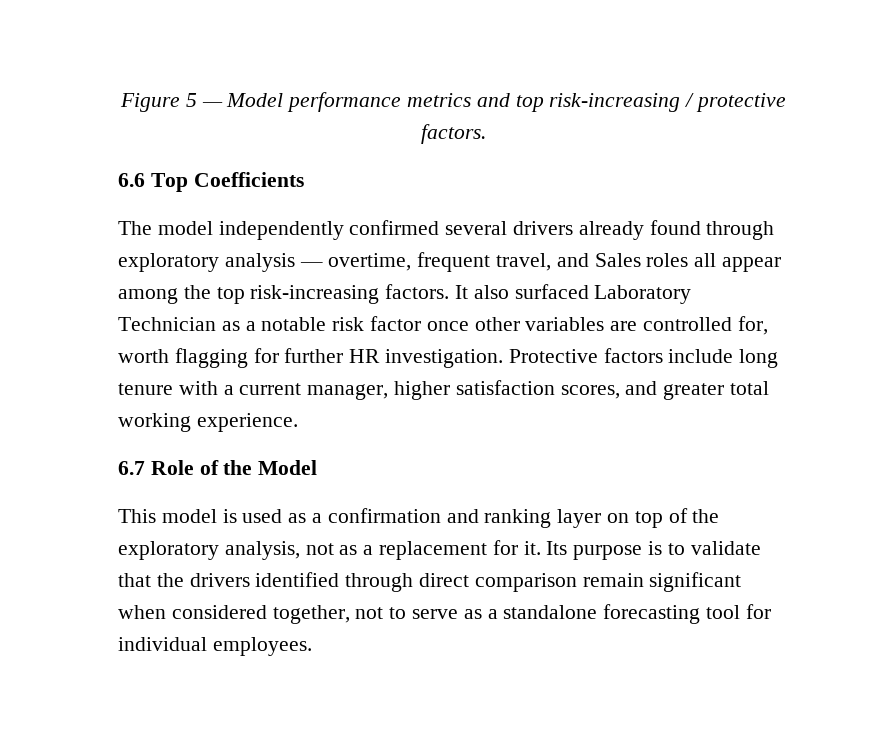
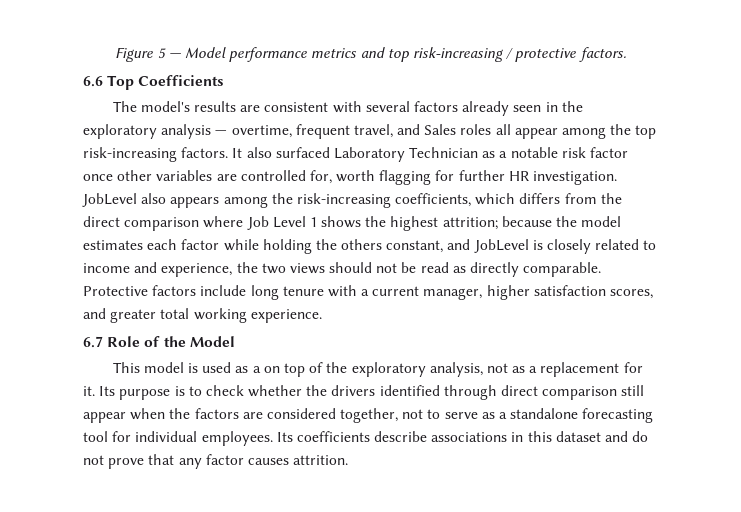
- The model independently confirmed several drivers already found through exploratory analysis — overtime, frequent travel, and Sales roles all appear among the top risk-increasing factors.
+ The model's results are consistent with several factors already seen in the exploratory analysis — overtime, frequent travel, and Sales roles all appear among the top risk-increasing factors.
+ JobLevel also appears among the risk-increasing coefficients, which differs from the direct comparison where Job Level 1 shows the highest attrition; because the model estimates each factor while holding the others constant, and JobLevel is closely related to income and experience, the two views should not be read as directly comparable.
- This model is used as a confirmation and ranking layer on top of the exploratory analysis, not as a replacement for it.
+ This model is used as a on top of the exploratory analysis, not as a replacement for it.
- Its purpose is to validate that the drivers identified through direct comparison remain significant when considered together, not to serve as a standalone forecasting tool for individual employees.
+ Its purpose is to check whether the drivers identified through direct comparison still appear when the factors are considered together, not to serve as a standalone forecasting tool for individual employees.
+ Its coefficients describe associations in this dataset and do not prove that any factor causes attrition.

